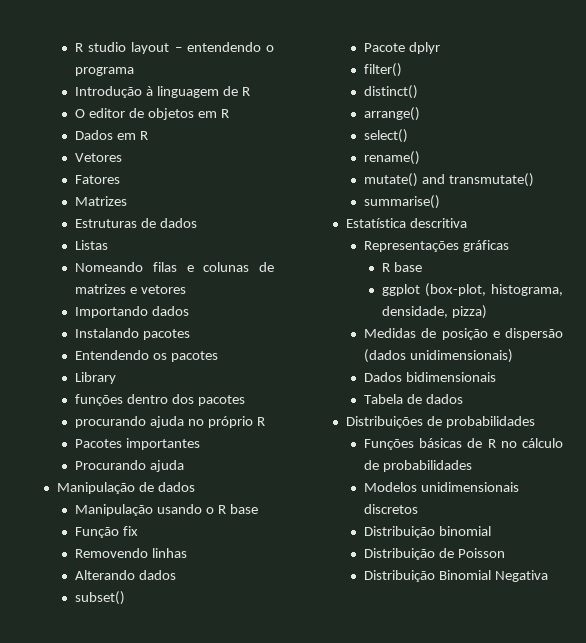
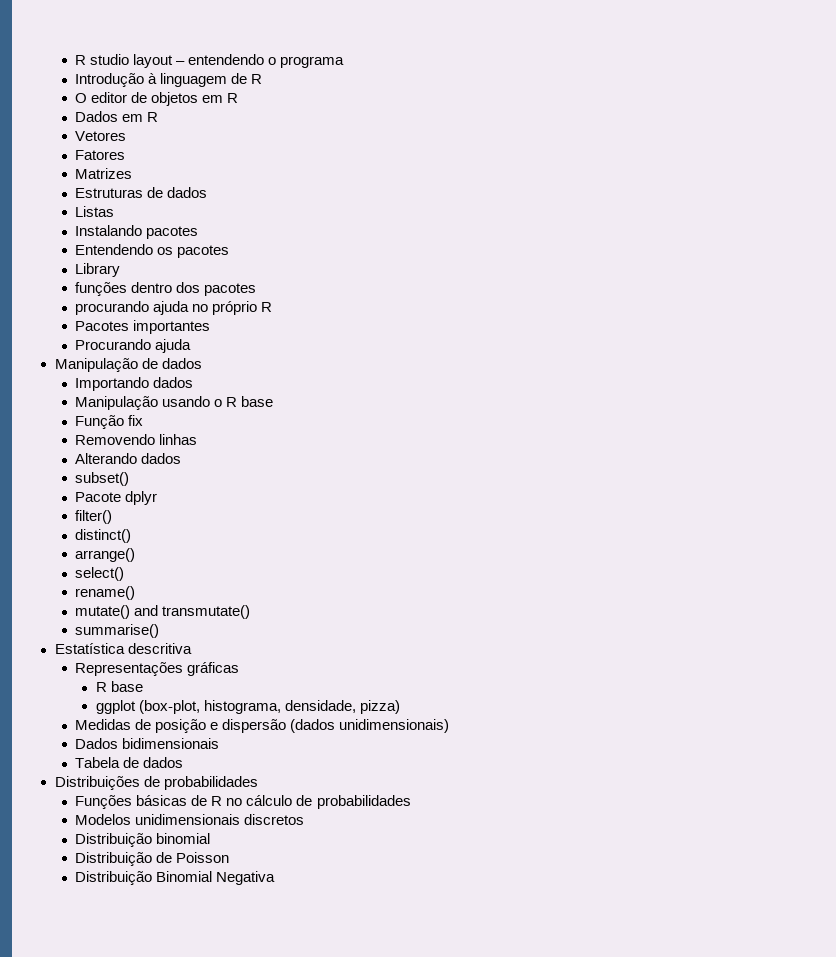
- Nomeando filas e colunas de matrizes e vetores
- Importando dados
+ Importando dados

